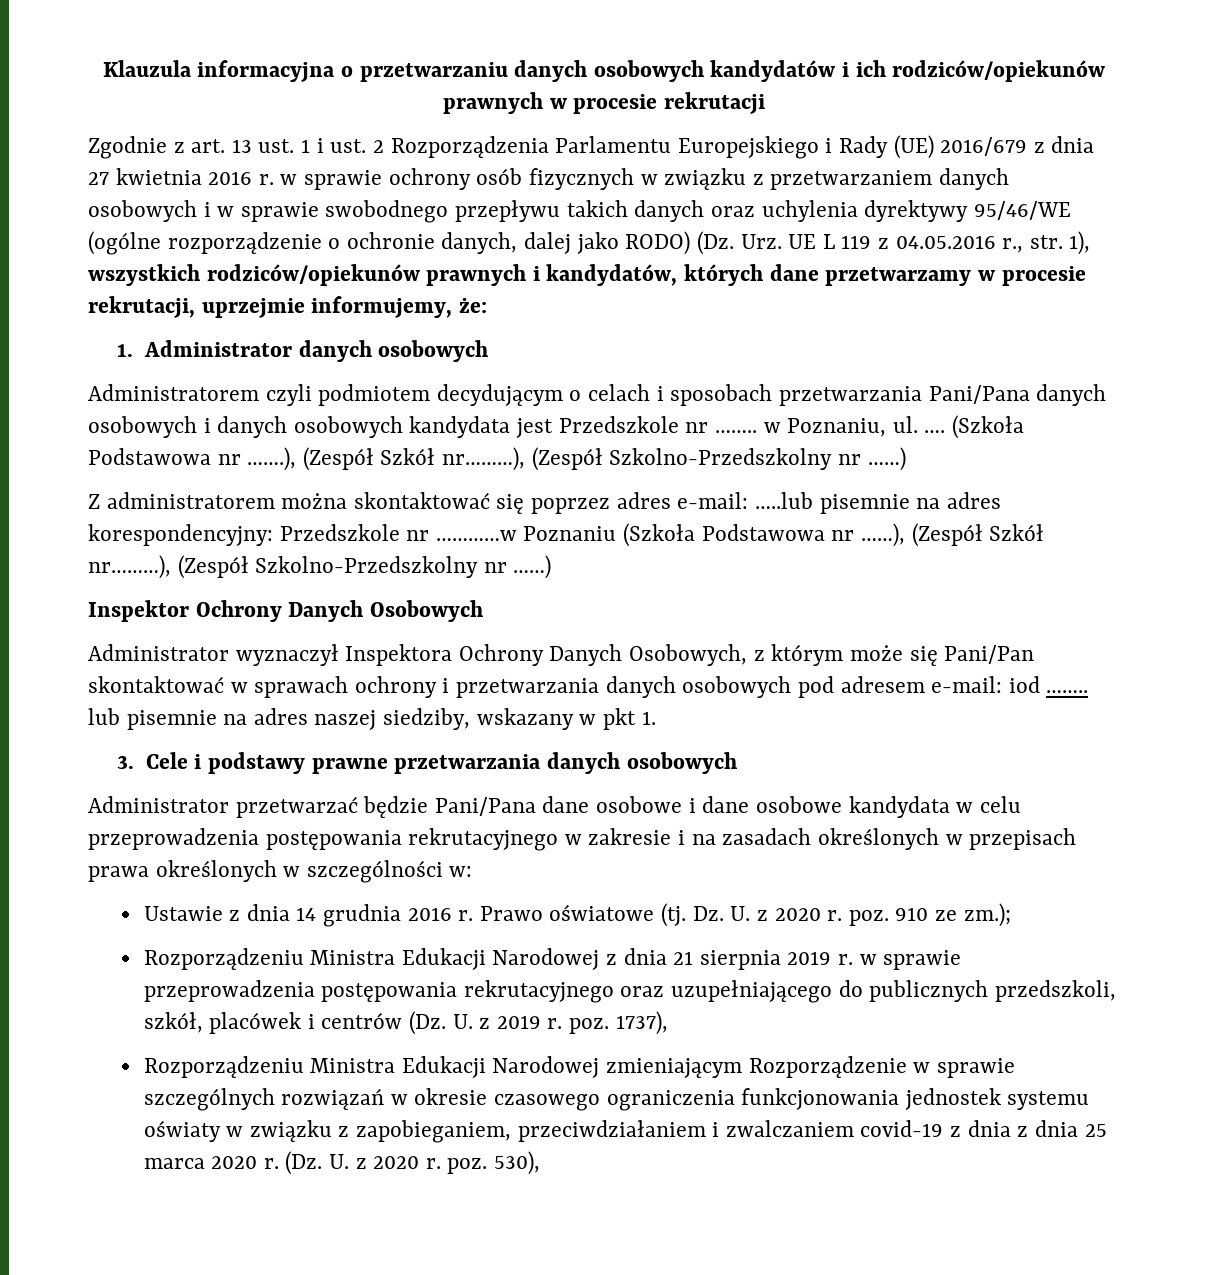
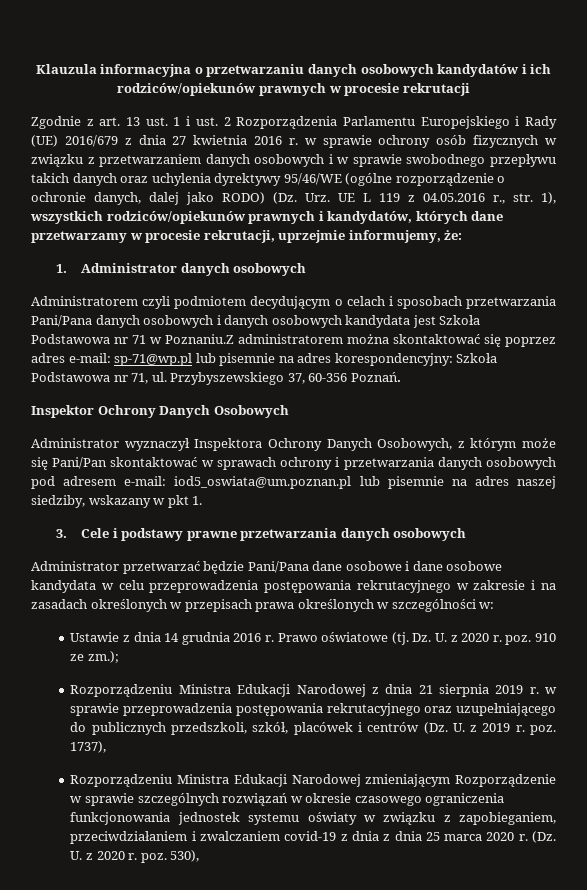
- Administratorem czyli podmiotem decydującym o celach i sposobach przetwarzania Pani/Pana danych osobowych i danych osobowych kandydata jest Przedszkole nr …….. w Poznaniu, ul. …. (Szkoła Podstawowa nr …….), (Zespół Szkół nr………), (Zespół Szkolno-Przedszkolny nr ……)
- Z administratorem można skontaktować się poprzez adres e-mail: …..lub pisemnie na adres korespondencyjny: Przedszkole nr …………w Poznaniu (Szkoła Podstawowa nr ……), (Zespół Szkół nr………), (Zespół Szkolno-Przedszkolny nr ……)
+ Administratorem czyli podmiotem decydującym o celach i sposobach przetwarzania Pani/Pana danych osobowych i danych osobowych kandydata jest Szkoła Podstawowa nr 71 w Poznaniu.Z administratorem można skontaktować się poprzez adres e-mail: sp-71@wp.pl lub pisemnie na adres korespondencyjny: Szkoła Podstawowa nr 71, ul. Przybyszewskiego 37, 60-356 Poznań.
- Administrator wyznaczył Inspektora Ochrony Danych Osobowych, z którym może się Pani/Pan skontaktować w sprawach ochrony i przetwarzania danych osobowych pod adresem e-mail: iod …….. lub pisemnie na adres naszej siedziby, wskazany w pkt 1.
+ Administrator wyznaczył Inspektora Ochrony Danych Osobowych, z którym może się Pani/Pan skontaktować w sprawach ochrony i przetwarzania danych osobowych pod adresem e-mail: iod5_oswiata@um.poznan.pl lub pisemnie na adres naszej siedziby, wskazany w pkt 1.

